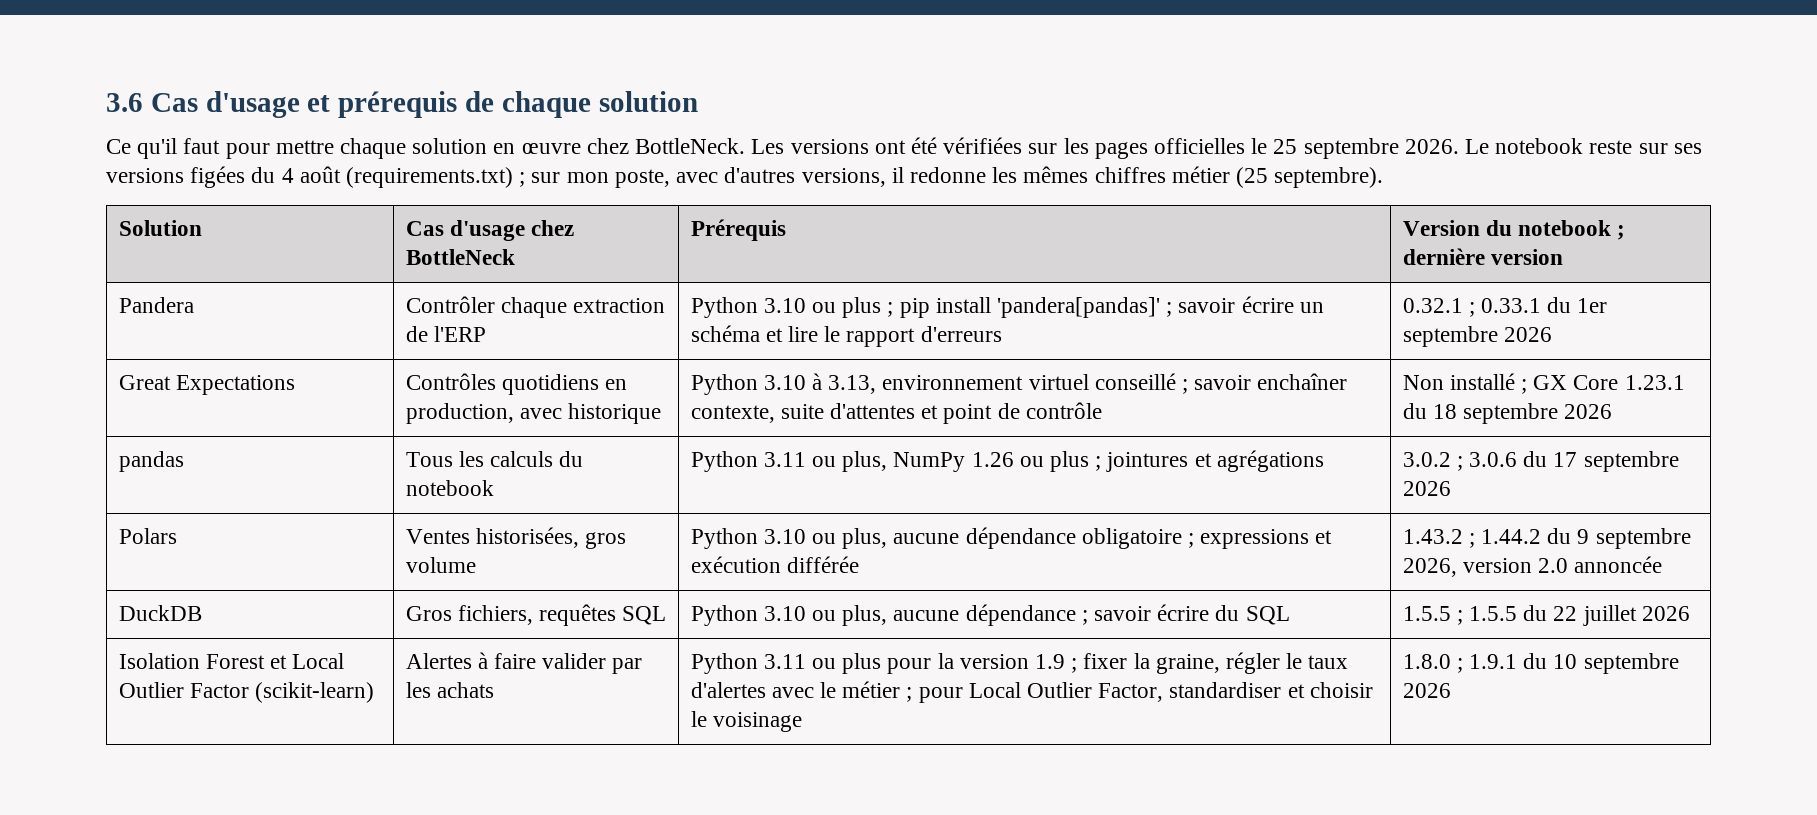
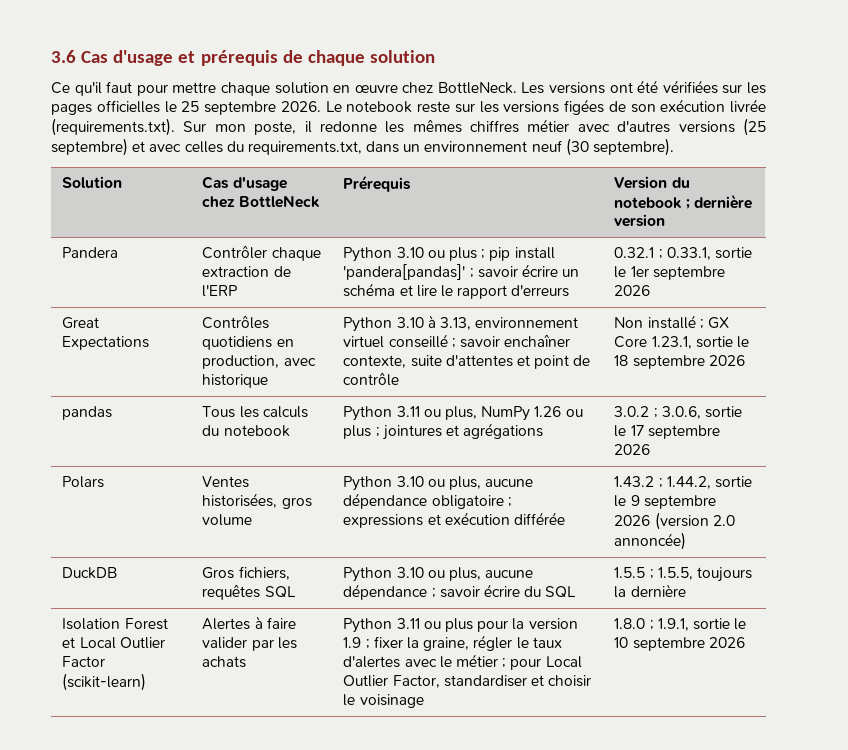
- Le notebook reste sur ses versions figées du 4 août (requirements.txt) ; sur mon poste, avec d'autres versions, il redonne les mêmes chiffres métier (25 septembre).
+ Le notebook reste sur les versions figées de son exécution livrée (requirements.txt). Sur mon poste, il redonne les mêmes chiffres métier avec d'autres versions (25 septembre) et avec celles du requirements.txt, dans un environnement neuf (30 septembre).
- Pandera | Contrôler chaque extraction de l'ERP | Python 3.10 ou plus ; pip install 'pandera[pandas]' ; savoir écrire un schéma et lire le rapport d'erreurs | 0.32.1 ; 0.33.1 du 1er septembre 2026
+ Pandera | Contrôler chaque extraction de l'ERP | Python 3.10 ou plus ; pip install 'pandera[pandas]' ; savoir écrire un schéma et lire le rapport d'erreurs | 0.32.1 ; 0.33.1, sortie le 1er septembre 2026
- Great Expectations | Contrôles quotidiens en production, avec historique | Python 3.10 à 3.13, environnement virtuel conseillé ; savoir enchaîner contexte, suite d'attentes et point de contrôle | Non installé ; GX Core 1.23.1 du 18 septembre 2026
+ Great Expectations | Contrôles quotidiens en production, avec historique | Python 3.10 à 3.13, environnement virtuel conseillé ; savoir enchaîner contexte, suite d'attentes et point de contrôle | Non installé ; GX Core 1.23.1, sortie le 18 septembre 2026
- pandas | Tous les calculs du notebook | Python 3.11 ou plus, NumPy 1.26 ou plus ; jointures et agrégations | 3.0.2 ; 3.0.6 du 17 septembre 2026
+ pandas | Tous les calculs du notebook | Python 3.11 ou plus, NumPy 1.26 ou plus ; jointures et agrégations | 3.0.2 ; 3.0.6, sortie le 17 septembre 2026
- Polars | Ventes historisées, gros volume | Python 3.10 ou plus, aucune dépendance obligatoire ; expressions et exécution différée | 1.43.2 ; 1.44.2 du 9 septembre 2026, version 2.0 annoncée
+ Polars | Ventes historisées, gros volume | Python 3.10 ou plus, aucune dépendance obligatoire ; expressions et exécution différée | 1.43.2 ; 1.44.2, sortie le 9 septembre 2026 (version 2.0 annoncée)
- DuckDB | Gros fichiers, requêtes SQL | Python 3.10 ou plus, aucune dépendance ; savoir écrire du SQL | 1.5.5 ; 1.5.5 du 22 juillet 2026
+ DuckDB | Gros fichiers, requêtes SQL | Python 3.10 ou plus, aucune dépendance ; savoir écrire du SQL | 1.5.5 ; 1.5.5, toujours la dernière
- 1.8.0 ; 1.9.1 du 10 septembre 2026
+ 1.8.0 ; 1.9.1, sortie le 10 septembre 2026

